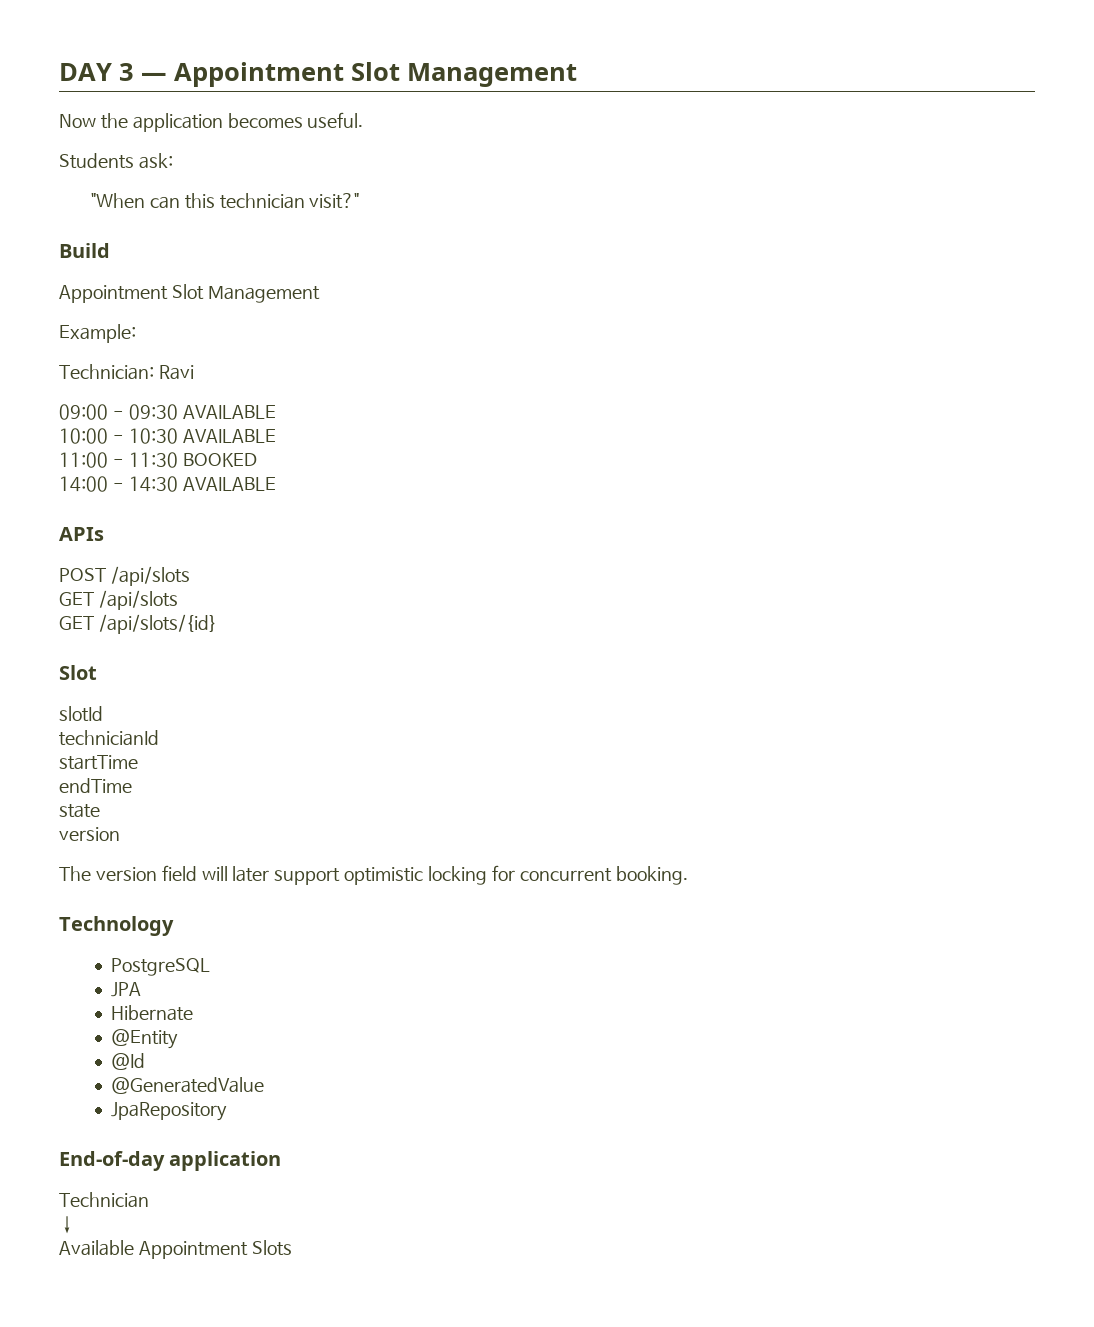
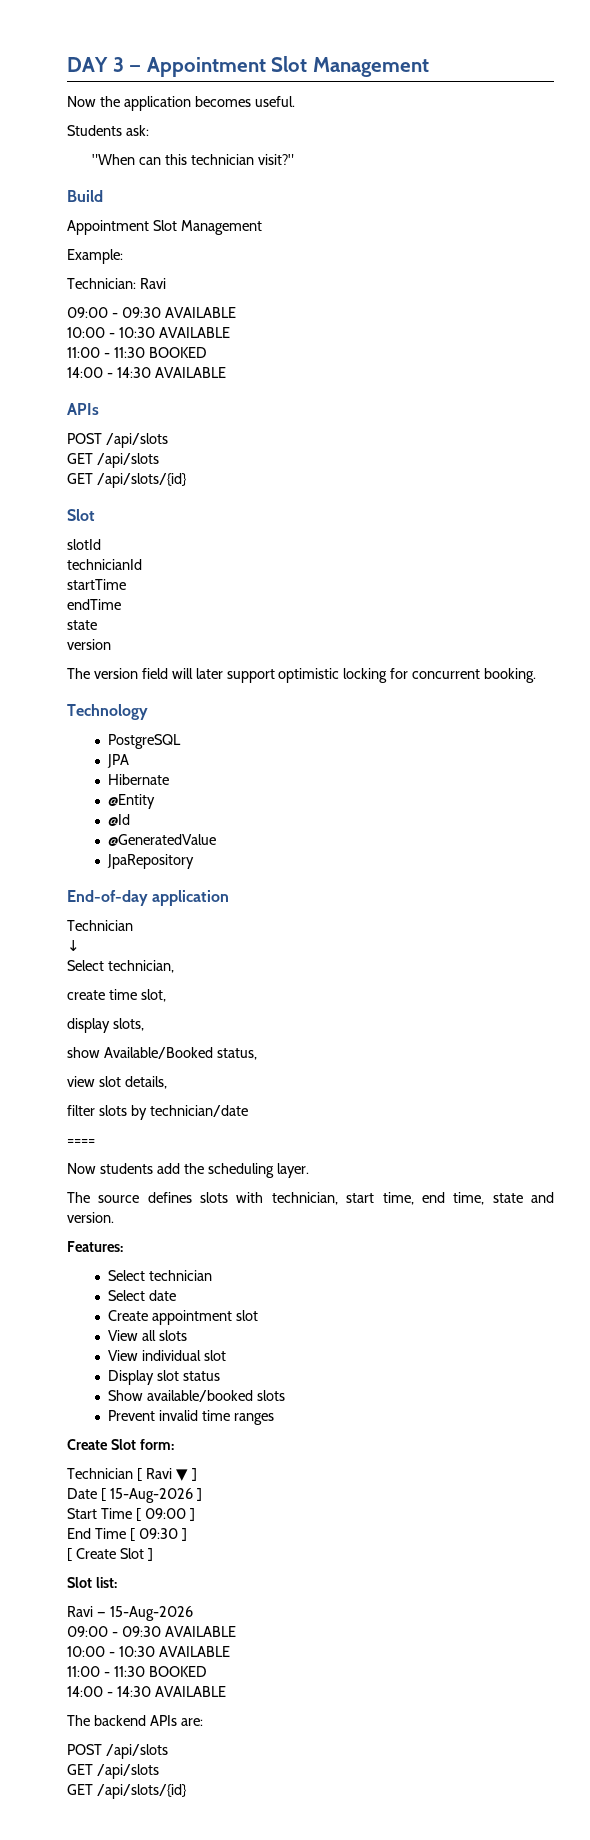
- Available Appointment Slots
+ Select technician,
+ create time slot,
+ display slots,
+ show Available/Booked status,
+ view slot details,
+ filter slots by technician/date
+ ====
+ Now students add the scheduling layer.
+ The source defines slots with technician, start time, end time, state and version.
+ Features:
+ Select technician
+ Select date
+ Create appointment slot
+ View all slots
+ View individual slot
+ Display slot status
+ Show available/booked slots
+ Prevent invalid time ranges
+ Create Slot form:
+ Technician [ Ravi ▼ ]
+ Date [ 15-Aug-2026 ]
+ Start Time [ 09:00 ]
+ End Time [ 09:30 ]
+ [ Create Slot ]
+ Slot list:
+ Ravi — 15-Aug-2026
+ 09:00 - 09:30 AVAILABLE
+ 10:00 - 10:30 AVAILABLE
+ 11:00 - 11:30 BOOKED
+ 14:00 - 14:30 AVAILABLE
+ The backend APIs are:
+ POST /api/slots
+ GET /api/slots
+ GET /api/slots/{id}

